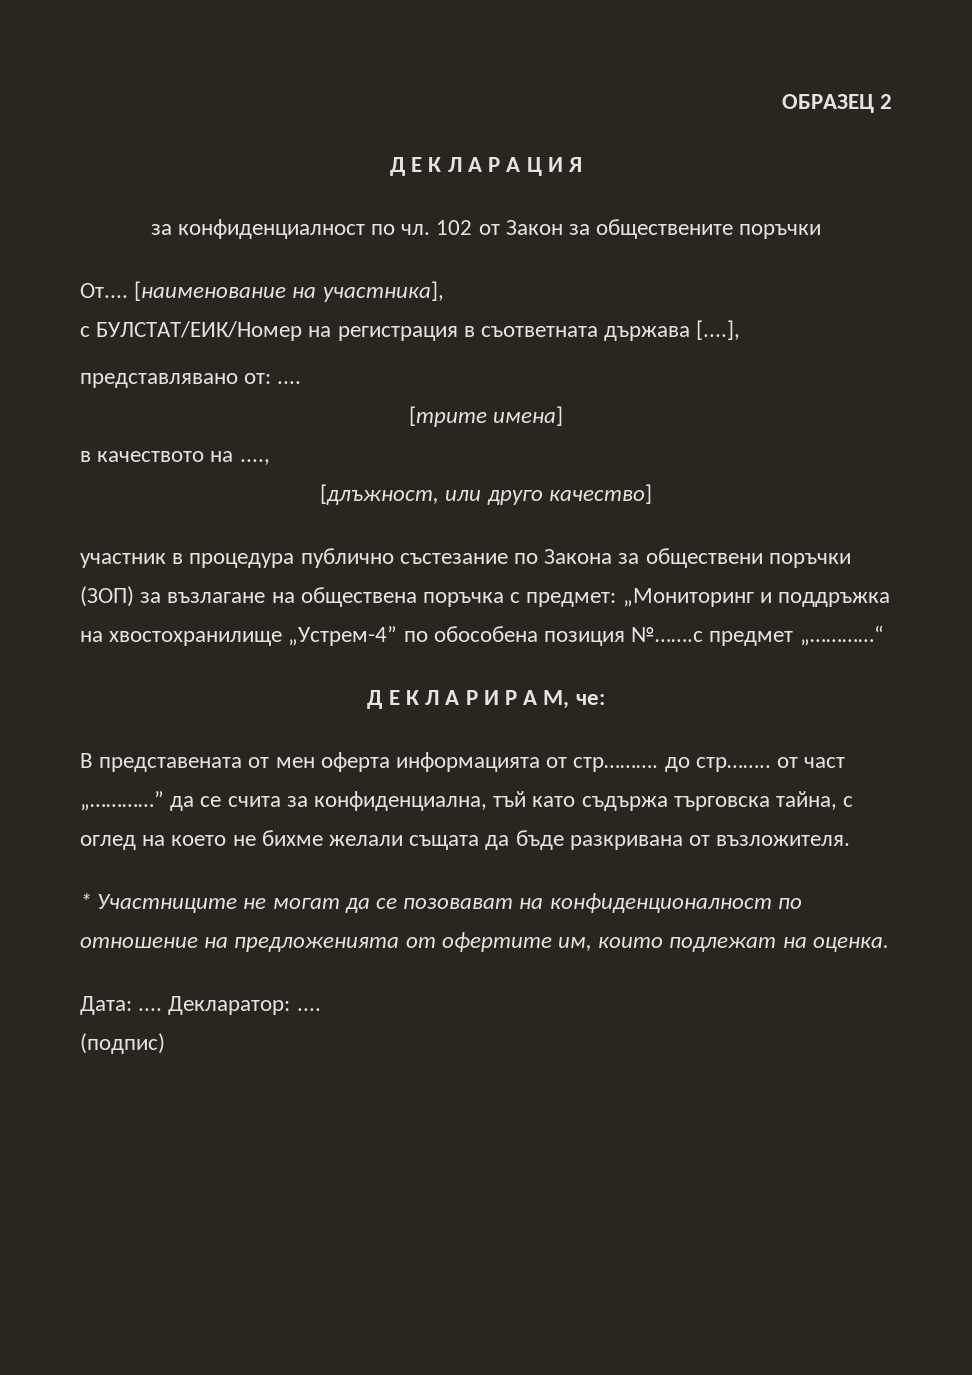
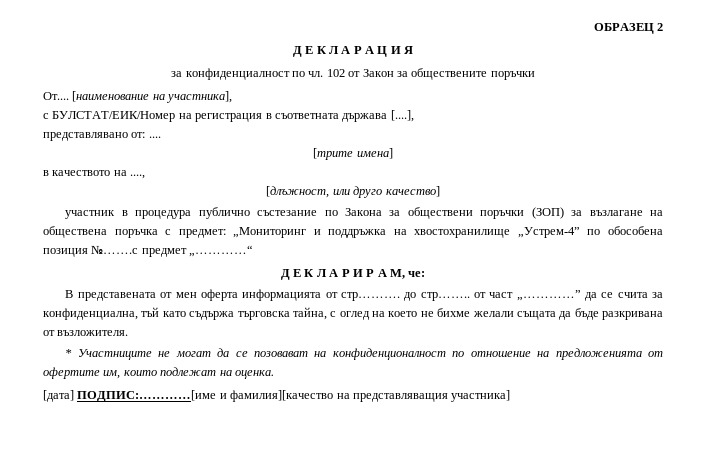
- Дата: .... Декларатор: ....
- (подпис)
+ [дата] ПОДПИС:…………[име и фамилия][качество на представляващия участника]

